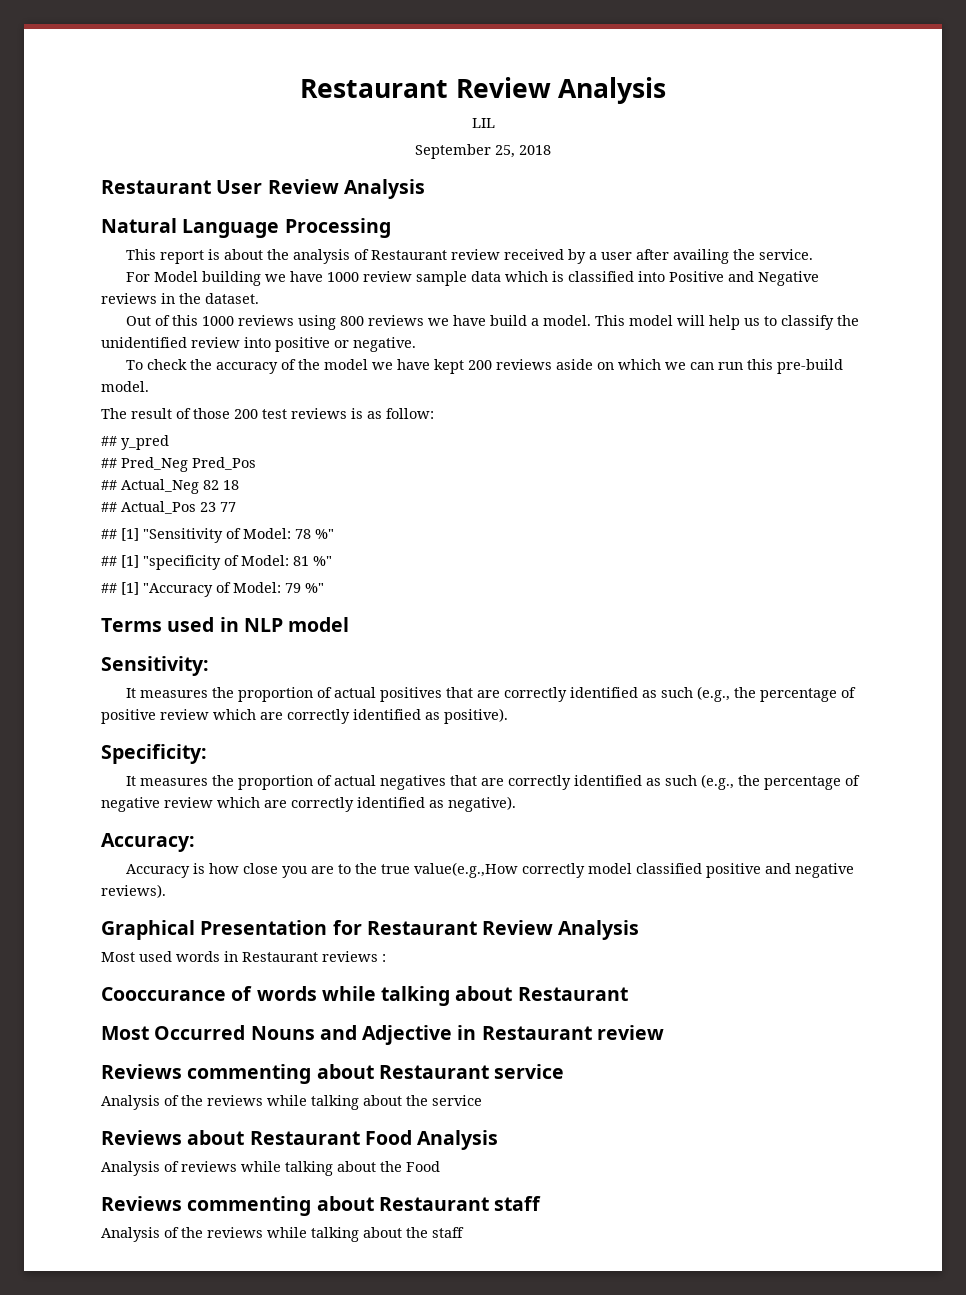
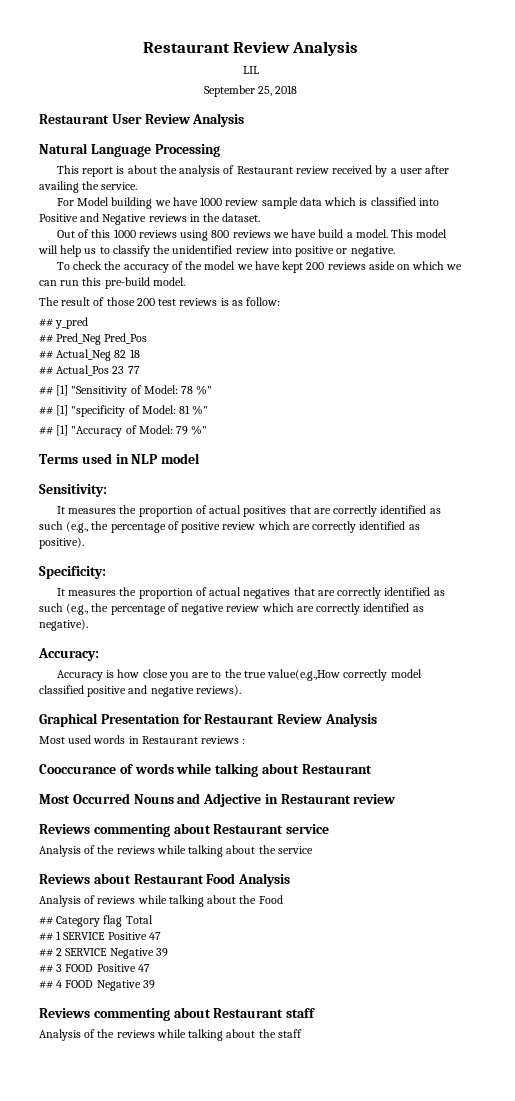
+ ## Category flag Total
+ ## 1 SERVICE Positive 47
+ ## 2 SERVICE Negative 39
+ ## 3 FOOD Positive 47
+ ## 4 FOOD Negative 39

